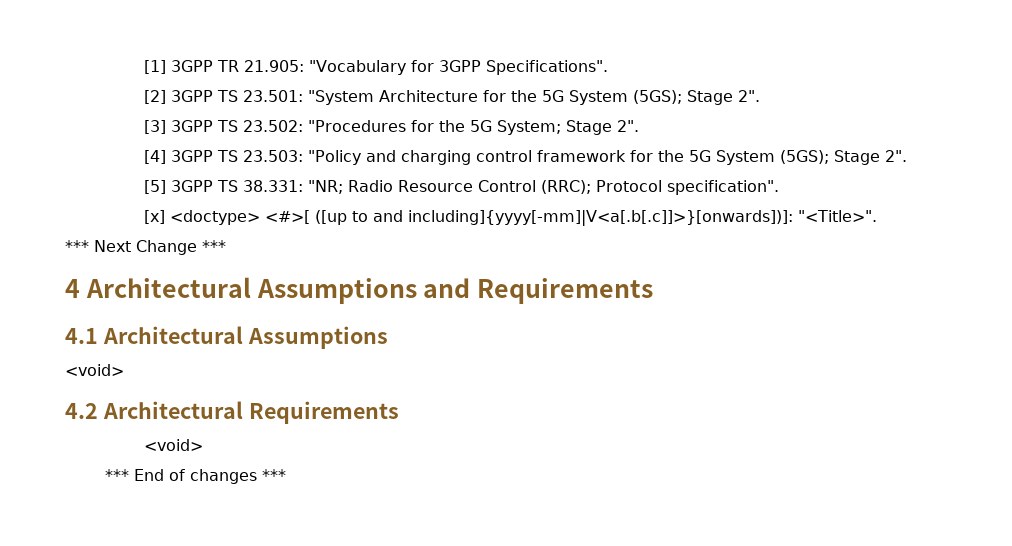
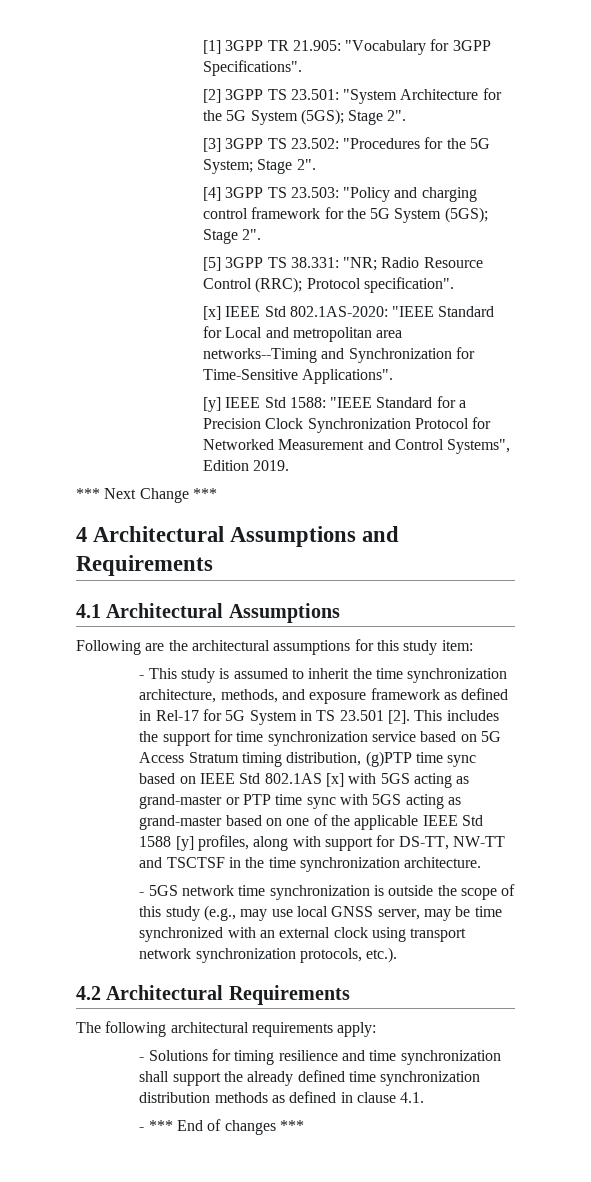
- [x] <doctype> <#>[ ([up to and including]{yyyy[-mm]|V<a[.b[.c]]>}[onwards])]: "<Title>".
+ [x] IEEE Std 802.1AS-2020: "IEEE Standard for Local and metropolitan area networks--Timing and Synchronization for Time-Sensitive Applications".
+ [y] IEEE Std 1588: "IEEE Standard for a Precision Clock Synchronization Protocol for Networked Measurement and Control Systems", Edition 2019.
  4.1 Architectural Assumptions
- <void>
+ Following are the architectural assumptions for this study item:
+ - This study is assumed to inherit the time synchronization architecture, methods, and exposure framework as defined in Rel-17 for 5G System in TS 23.501 [2]. This includes the support for time synchronization service based on 5G Access Stratum timing distribution, (g)PTP time sync based on IEEE Std 802.1AS [x] with 5GS acting as grand-master or PTP time sync with 5GS acting as grand-master based on one of the applicable IEEE Std 1588 [y] profiles, along with support for DS-TT, NW-TT and TSCTSF in the time synchronization architecture.
+ - 5GS network time synchronization is outside the scope of this study (e.g., may use local GNSS server, may be time synchronized with an external clock using transport network synchronization protocols, etc.).
  4.2 Architectural Requirements
- <void>
- *** End of changes ***
+ The following architectural requirements apply:
+ - Solutions for timing resilience and time synchronization shall support the already defined time synchronization distribution methods as defined in clause 4.1.
+ - *** End of changes ***

